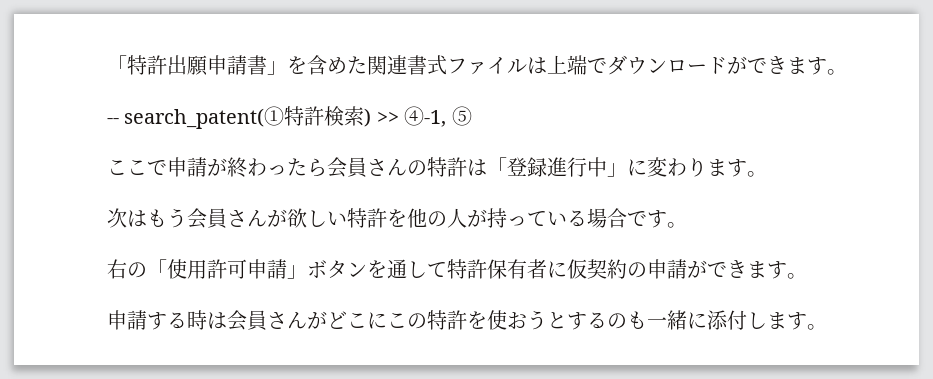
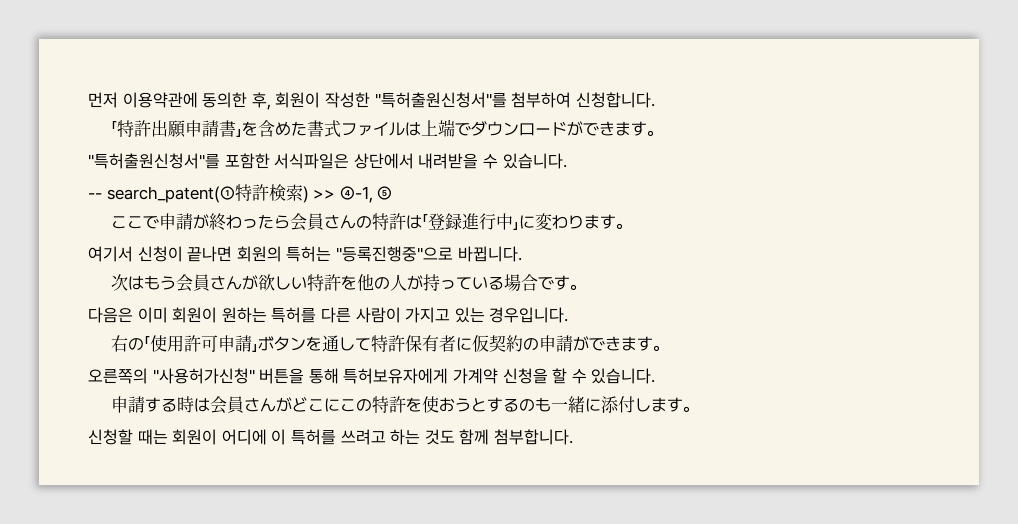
+ 먼저 이용약관에 동의한 후, 회원이 작성한 "특허출원신청서"를 첨부하여 신청합니다.
- 「特許出願申請書」を含めた関連書式ファイルは上端でダウンロードができます。
+ 「特許出願申請書」を含めた書式ファイルは上端でダウンロードができます。
+ "특허출원신청서"를 포함한 서식파일은 상단에서 내려받을 수 있습니다.
+ 여기서 신청이 끝나면 회원의 특허는 "등록진행중"으로 바뀝니다.
+ 다음은 이미 회원이 원하는 특허를 다른 사람이 가지고 있는 경우입니다.
+ 오른쪽의 "사용허가신청" 버튼을 통해 특허보유자에게 가계약 신청을 할 수 있습니다.
+ 신청할 때는 회원이 어디에 이 특허를 쓰려고 하는 것도 함께 첨부합니다.

